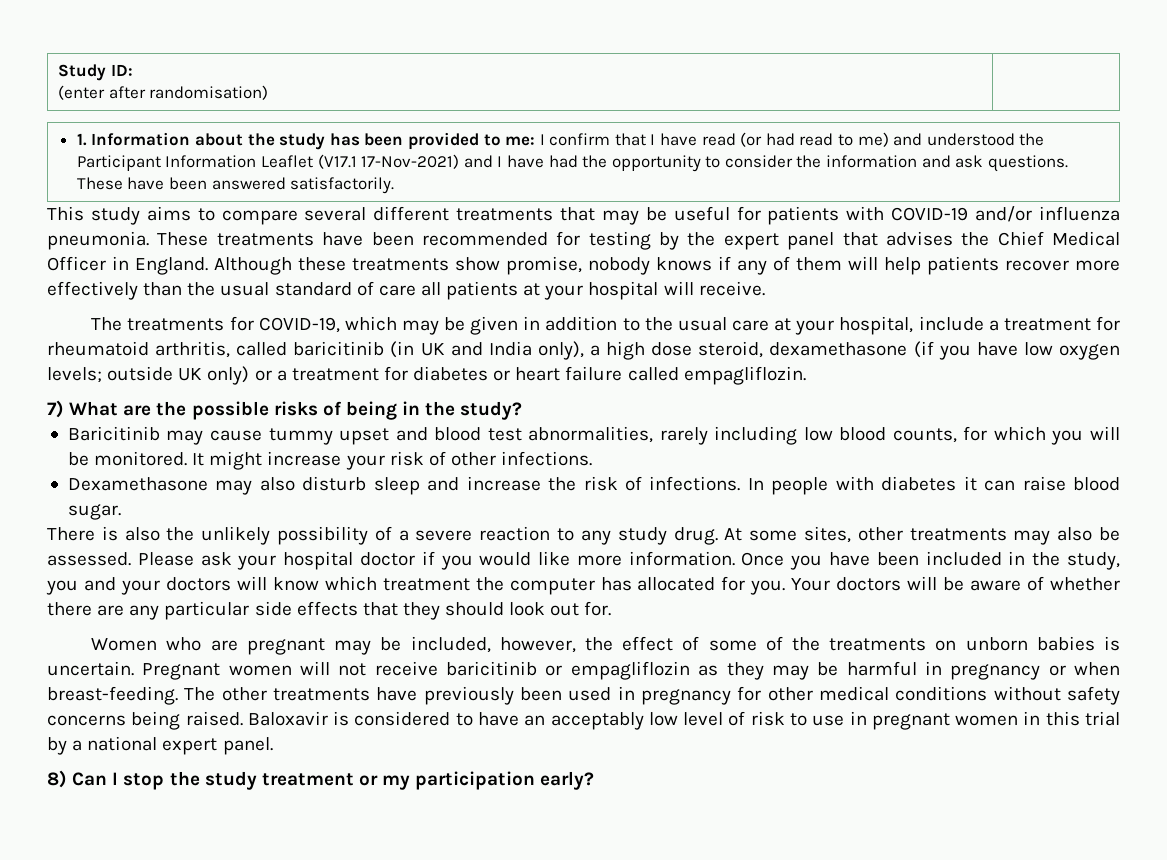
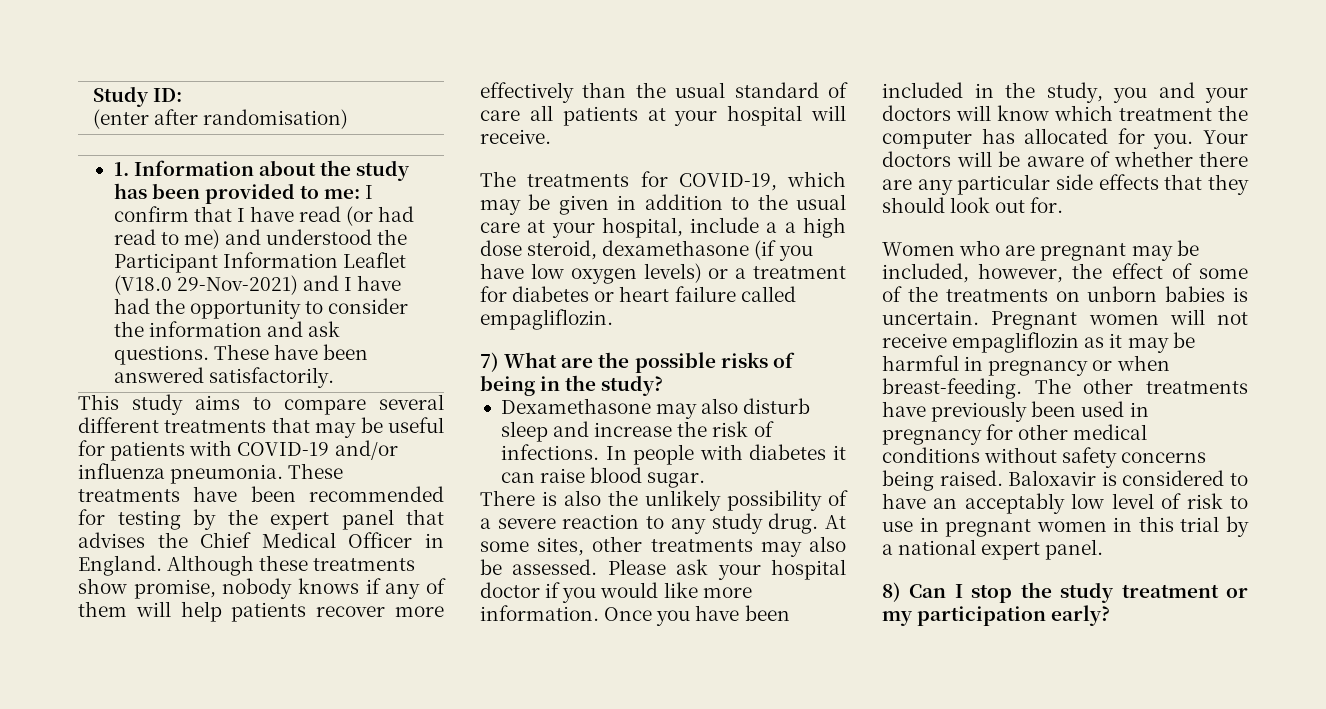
- 1. Information about the study has been provided to me: I confirm that I have read (or had read to me) and understood the Participant Information Leaflet (V17.1 17-Nov-2021) and I have had the opportunity to consider the information and ask questions.
+ 1. Information about the study has been provided to me: I confirm that I have read (or had read to me) and understood the Participant Information Leaflet (V18.0 29-Nov-2021) and I have had the opportunity to consider the information and ask questions.
- The treatments for COVID-19, which may be given in addition to the usual care at your hospital, include a treatment for rheumatoid arthritis, called baricitinib (in UK and India only), a high dose steroid, dexamethasone (if you have low oxygen levels; outside UK only) or a treatment for diabetes or heart failure called empagliflozin.
+ The treatments for COVID-19, which may be given in addition to the usual care at your hospital, include a a high dose steroid, dexamethasone (if you have low oxygen levels) or a treatment for diabetes or heart failure called empagliflozin.
- Baricitinib may cause tummy upset and blood test abnormalities, rarely including low blood counts, for which you will be monitored. It might increase your risk of other infections.
- Pregnant women will not receive baricitinib or empagliflozin as they may be harmful in pregnancy or when breast-feeding.
+ Pregnant women will not receive empagliflozin as it may be harmful in pregnancy or when breast-feeding.

